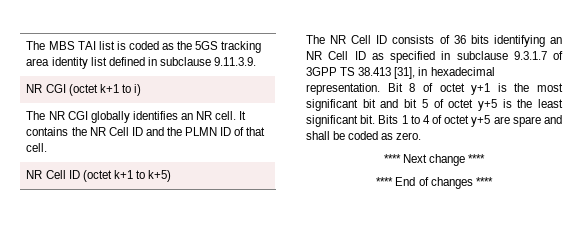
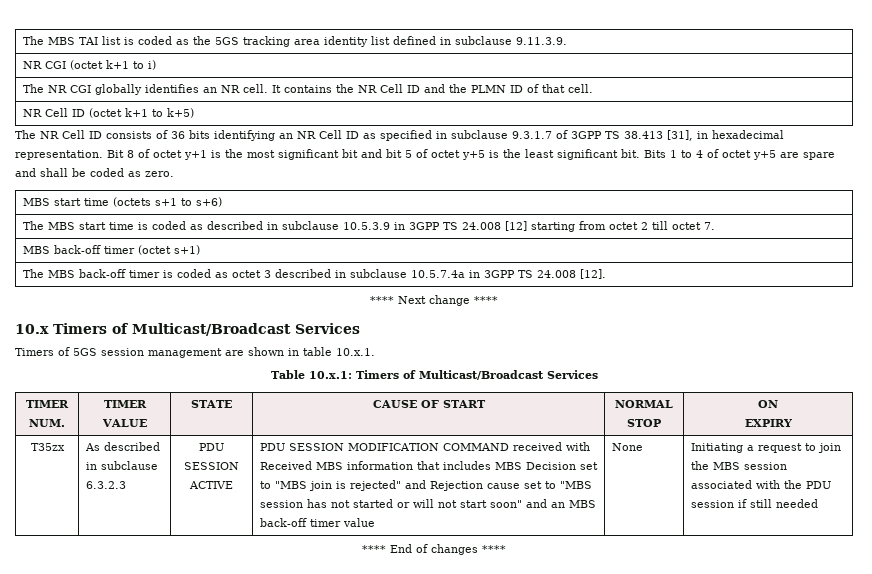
+ MBS start time (octets s+1 to s+6)
+ The MBS start time is coded as described in subclause 10.5.3.9 in 3GPP TS 24.008 [12] starting from octet 2 till octet 7.
+ MBS back-off timer (octet s+1)
+ The MBS back-off timer is coded as octet 3 described in subclause 10.5.7.4a in 3GPP TS 24.008 [12].
  **** Next change ****
+ 10.x Timers of Multicast/Broadcast Services
+ Timers of 5GS session management are shown in table 10.x.1.
+ Table 10.x.1: Timers of Multicast/Broadcast Services
+ TIMER NUM. | TIMER VALUE | STATE | CAUSE OF START | NORMAL STOP | ON
+ EXPIRY
+ T35zx | As described in subclause 6.3.2.3 | PDU SESSION ACTIVE | PDU SESSION MODIFICATION COMMAND received with Received MBS information that includes MBS Decision set to "MBS join is rejected" and Rejection cause set to "MBS session has not started or will not start soon" and an MBS back-off timer value | None | Initiating a request to join the MBS session associated with the PDU session if still needed

